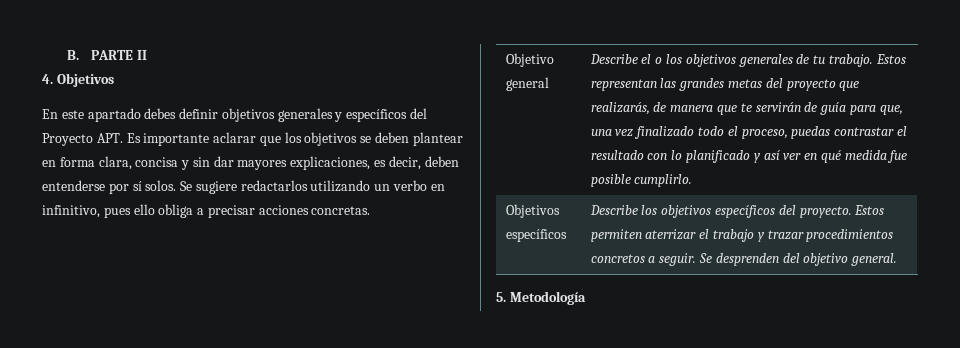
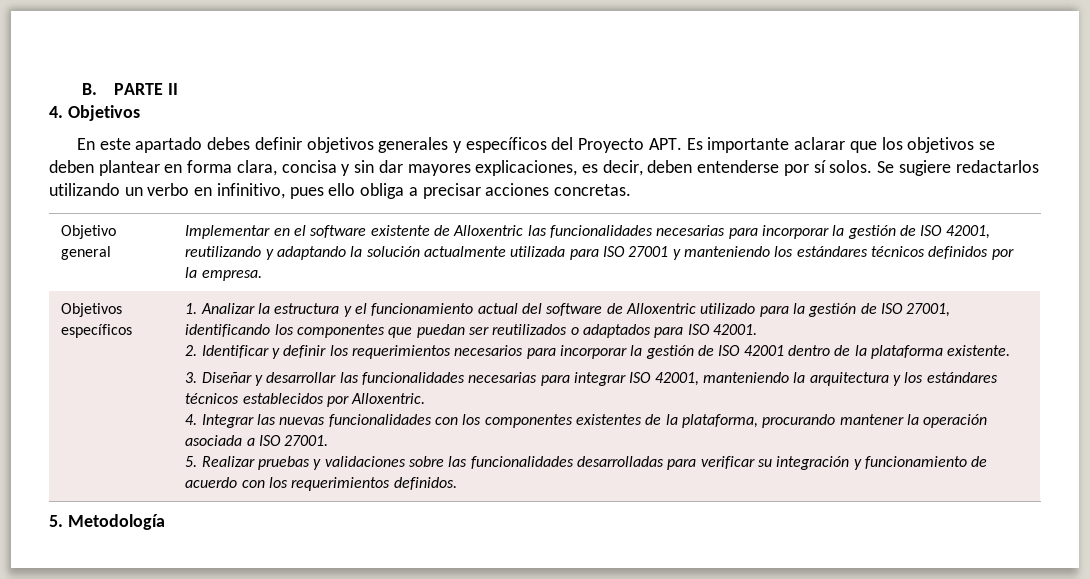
- Describe el o los objetivos generales de tu trabajo. Estos representan las grandes metas del proyecto que realizarás, de manera que te servirán de guía para que, una vez finalizado todo el proceso, puedas contrastar el resultado con lo planificado y así ver en qué medida fue posible cumplirlo.
- Objetivos específicos | Describe los objetivos específicos del proyecto. Estos permiten aterrizar el trabajo y trazar procedimientos concretos a seguir. Se desprenden del objetivo general.
+ Implementar en el software existente de Alloxentric las funcionalidades necesarias para incorporar la gestión de ISO 42001, reutilizando y adaptando la solución actualmente utilizada para ISO 27001 y manteniendo los estándares técnicos definidos por la empresa.
+ Objetivos específicos | 1. Analizar la estructura y el funcionamiento actual del software de Alloxentric utilizado para la gestión de ISO 27001, identificando los componentes que puedan ser reutilizados o adaptados para ISO 42001.
+ 2. Identificar y definir los requerimientos necesarios para incorporar la gestión de ISO 42001 dentro de la plataforma existente.
+ 3. Diseñar y desarrollar las funcionalidades necesarias para integrar ISO 42001, manteniendo la arquitectura y los estándares técnicos establecidos por Alloxentric.
+ 4. Integrar las nuevas funcionalidades con los componentes existentes de la plataforma, procurando mantener la operación asociada a ISO 27001.
+ 5. Realizar pruebas y validaciones sobre las funcionalidades desarrolladas para verificar su integración y funcionamiento de acuerdo con los requerimientos definidos.

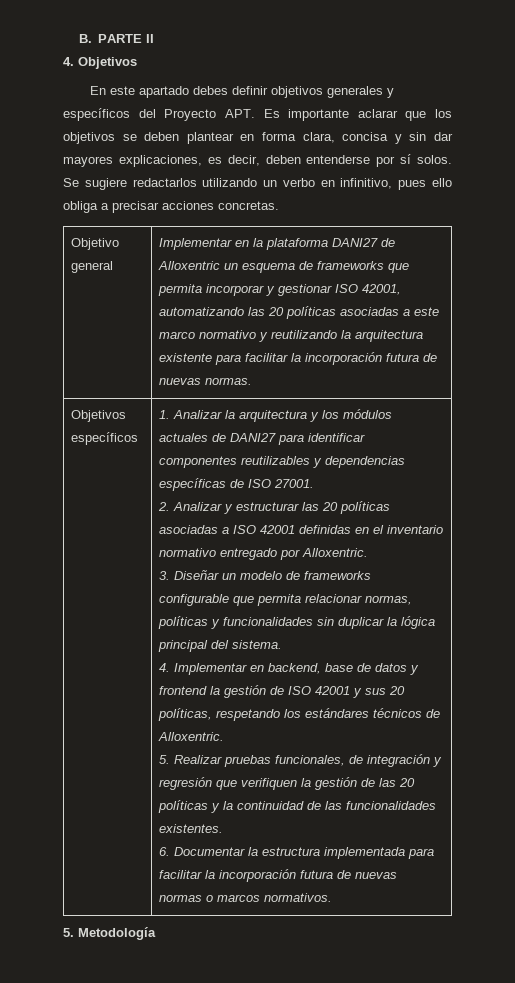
- Implementar en el software existente de Alloxentric las funcionalidades necesarias para incorporar la gestión de ISO 42001, reutilizando y adaptando la solución actualmente utilizada para ISO 27001 y manteniendo los estándares técnicos definidos por la empresa.
+ Implementar en la plataforma DANI27 de Alloxentric un esquema de frameworks que permita incorporar y gestionar ISO 42001, automatizando las 20 políticas asociadas a este marco normativo y reutilizando la arquitectura existente para facilitar la incorporación futura de nuevas normas.
- 1. Analizar la estructura y el funcionamiento actual del software de Alloxentric utilizado para la gestión de ISO 27001, identificando los componentes que puedan ser reutilizados o adaptados para ISO 42001.
- 2. Identificar y definir los requerimientos necesarios para incorporar la gestión de ISO 42001 dentro de la plataforma existente.
- 3. Diseñar y desarrollar las funcionalidades necesarias para integrar ISO 42001, manteniendo la arquitectura y los estándares técnicos establecidos por Alloxentric.
- 4. Integrar las nuevas funcionalidades con los componentes existentes de la plataforma, procurando mantener la operación asociada a ISO 27001.
- 5. Realizar pruebas y validaciones sobre las funcionalidades desarrolladas para verificar su integración y funcionamiento de acuerdo con los requerimientos definidos.
+ 1. Analizar la arquitectura y los módulos actuales de DANI27 para identificar componentes reutilizables y dependencias específicas de ISO 27001.
+ 2. Analizar y estructurar las 20 políticas asociadas a ISO 42001 definidas en el inventario normativo entregado por Alloxentric.
+ 3. Diseñar un modelo de frameworks configurable que permita relacionar normas, políticas y funcionalidades sin duplicar la lógica principal del sistema.
+ 4. Implementar en backend, base de datos y frontend la gestión de ISO 42001 y sus 20 políticas, respetando los estándares técnicos de Alloxentric.
+ 5. Realizar pruebas funcionales, de integración y regresión que verifiquen la gestión de las 20 políticas y la continuidad de las funcionalidades existentes.
+ 6. Documentar la estructura implementada para facilitar la incorporación futura de nuevas normas o marcos normativos.

